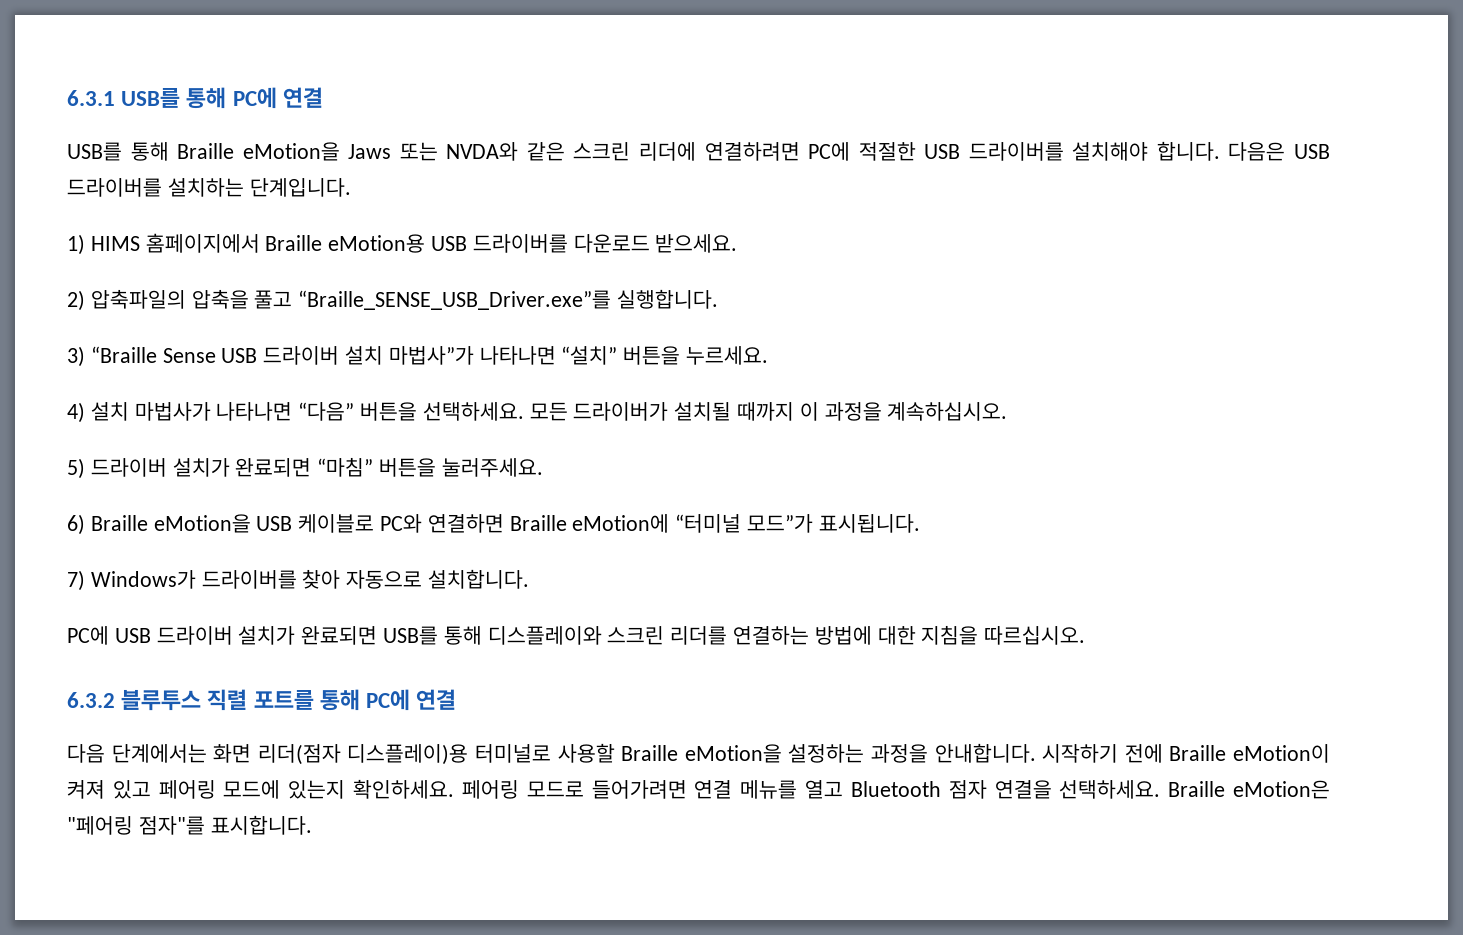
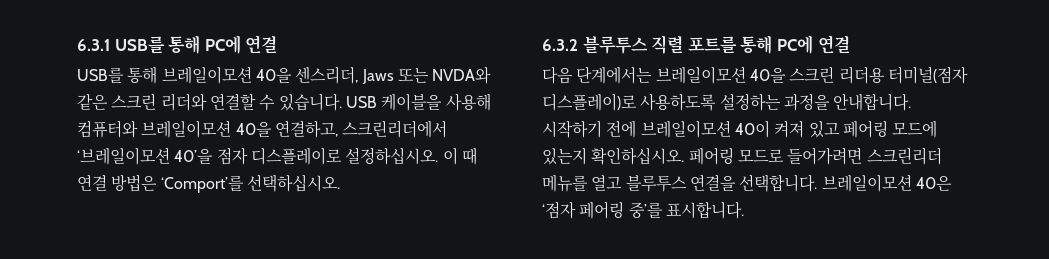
- USB를 통해 Braille eMotion을 Jaws 또는 NVDA와 같은 스크린 리더에 연결하려면 PC에 적절한 USB 드라이버를 설치해야 합니다. 다음은 USB 드라이버를 설치하는 단계입니다.
- 1) HIMS 홈페이지에서 Braille eMotion용 USB 드라이버를 다운로드 받으세요.
- 2) 압축파일의 압축을 풀고 “Braille_SENSE_USB_Driver.exe”를 실행합니다.
- 3) “Braille Sense USB 드라이버 설치 마법사”가 나타나면 “설치” 버튼을 누르세요.
- 4) 설치 마법사가 나타나면 “다음” 버튼을 선택하세요. 모든 드라이버가 설치될 때까지 이 과정을 계속하십시오.
- 5) 드라이버 설치가 완료되면 “마침” 버튼을 눌러주세요.
- 6) Braille eMotion을 USB 케이블로 PC와 연결하면 Braille eMotion에 “터미널 모드”가 표시됩니다.
- 7) Windows가 드라이버를 찾아 자동으로 설치합니다.
- PC에 USB 드라이버 설치가 완료되면 USB를 통해 디스플레이와 스크린 리더를 연결하는 방법에 대한 지침을 따르십시오.
+ USB를 통해 브레일이모션 40을 센스리더, Jaws 또는 NVDA와 같은 스크린 리더와 연결할 수 있습니다. USB 케이블을 사용해 컴퓨터와 브레일이모션 40을 연결하고, 스크린리더에서 ‘브레일이모션 40’을 점자 디스플레이로 설정하십시오. 이 때 연결 방법은 ‘Comport’를 선택하십시오.
- 다음 단계에서는 화면 리더(점자 디스플레이)용 터미널로 사용할 Braille eMotion을 설정하는 과정을 안내합니다.
+ 다음 단계에서는 브레일이모션 40을 스크린 리더용 터미널(점자 디스플레이)로 사용하도록 설정하는 과정을 안내합니다.
- 시작하기 전에 Braille eMotion이 켜져 있고 페어링 모드에 있는지 확인하세요.
+ 시작하기 전에 브레일이모션 40이 켜져 있고 페어링 모드에 있는지 확인하십시오.
- 페어링 모드로 들어가려면 연결 메뉴를 열고 Bluetooth 점자 연결을 선택하세요. Braille eMotion은 "페어링 점자"를 표시합니다.
+ 페어링 모드로 들어가려면 스크린리더 메뉴를 열고 블루투스 연결을 선택합니다. 브레일이모션 40은 ‘점자 페어링 중’를 표시합니다.

